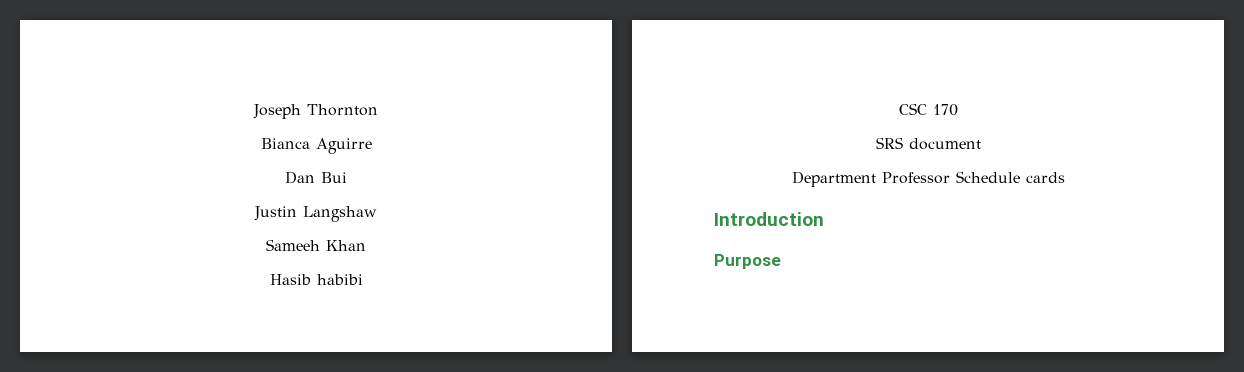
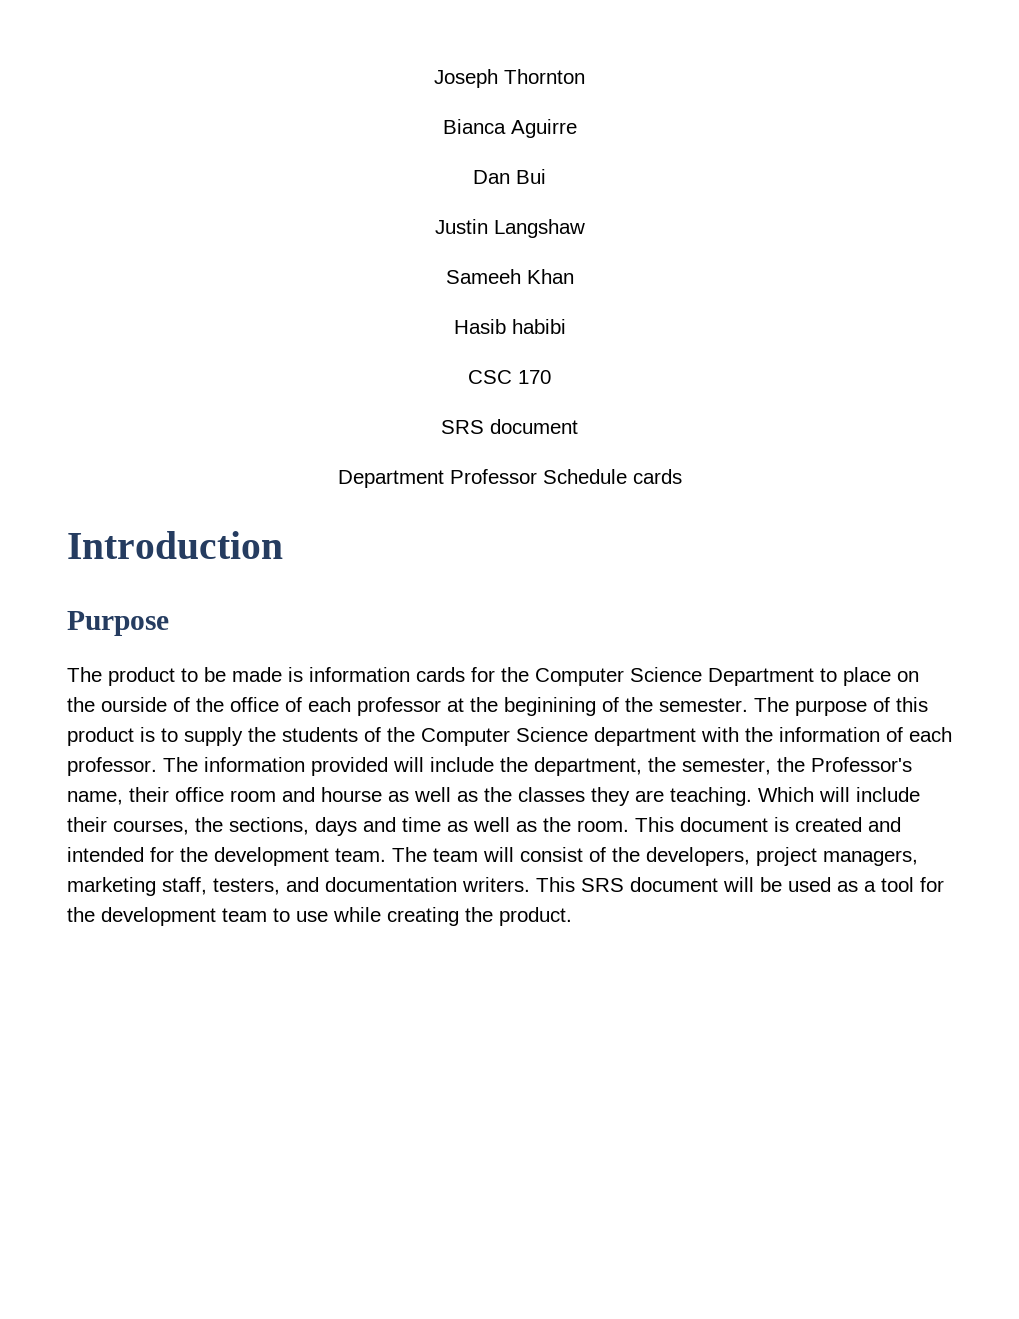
+ The product to be made is information cards for the Computer Science Department to place on the ourside of the office of each professor at the beginining of the semester. The purpose of this product is to supply the students of the Computer Science department with the information of each professor. The information provided will include the department, the semester, the Professor's name, their office room and hourse as well as the classes they are teaching. Which will include their courses, the sections, days and time as well as the room. This document is created and intended for the development team. The team will consist of the developers, project managers, marketing staff, testers, and documentation writers. This SRS document will be used as a tool for the development team to use while creating the product.

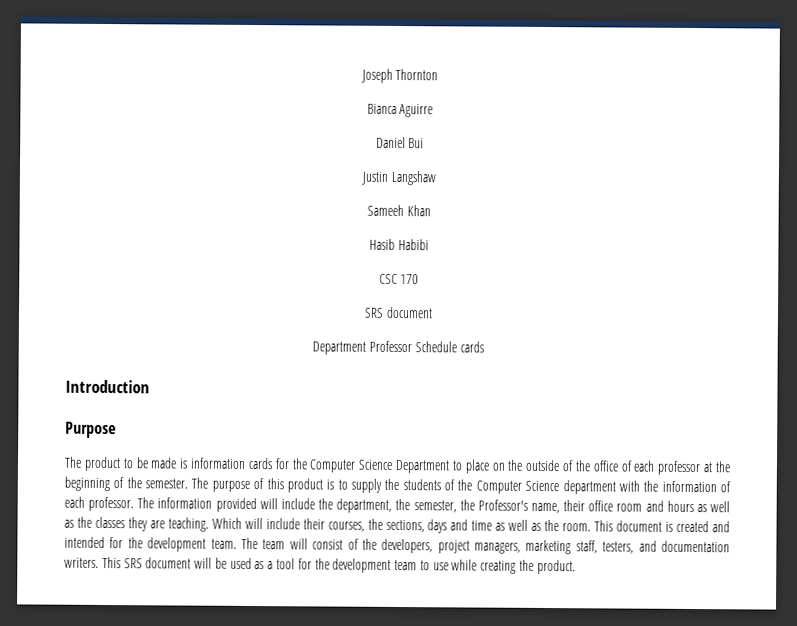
- Dan Bui
+ Daniel Bui
- Hasib habibi
+ Hasib Habibi
- The product to be made is information cards for the Computer Science Department to place on the ourside of the office of each professor at the beginining of the semester.
+ The product to be made is information cards for the Computer Science Department to place on the outside of the office of each professor at the beginning of the semester.
- The information provided will include the department, the semester, the Professor's name, their office room and hourse as well as the classes they are teaching.
+ The information provided will include the department, the semester, the Professor's name, their office room and hours as well as the classes they are teaching.

